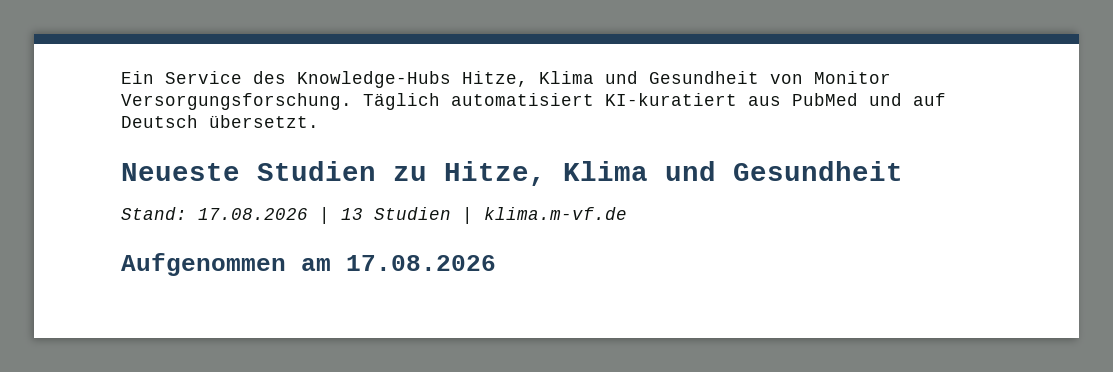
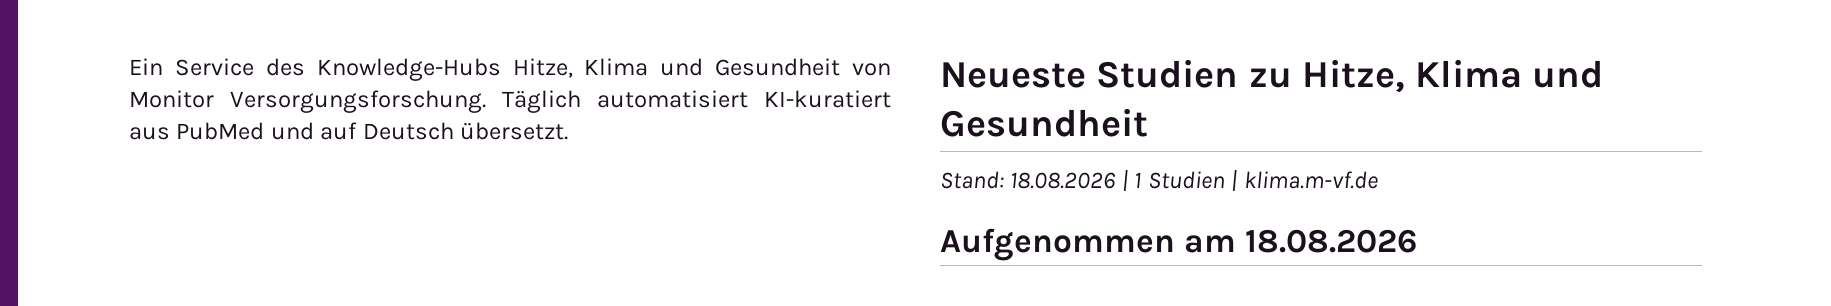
- Stand: 17.08.2026 | 13 Studien | klima.m-vf.de
+ Stand: 18.08.2026 | 1 Studien | klima.m-vf.de
- Aufgenommen am 17.08.2026
+ Aufgenommen am 18.08.2026

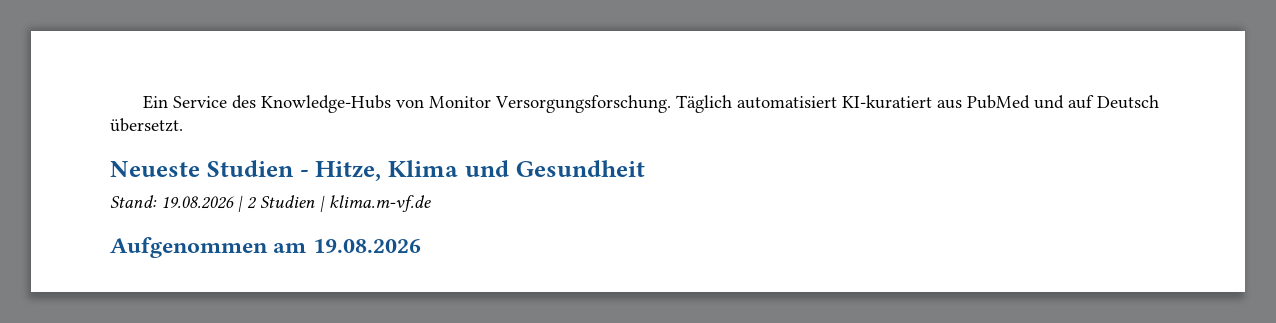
- Ein Service des Knowledge-Hubs Hitze, Klima und Gesundheit von Monitor Versorgungsforschung.
+ Ein Service des Knowledge-Hubs von Monitor Versorgungsforschung.
- Neueste Studien zu Hitze, Klima und Gesundheit
+ Neueste Studien - Hitze, Klima und Gesundheit
- Stand: 18.08.2026 | 1 Studien | klima.m-vf.de
+ Stand: 19.08.2026 | 2 Studien | klima.m-vf.de
- Aufgenommen am 18.08.2026
+ Aufgenommen am 19.08.2026

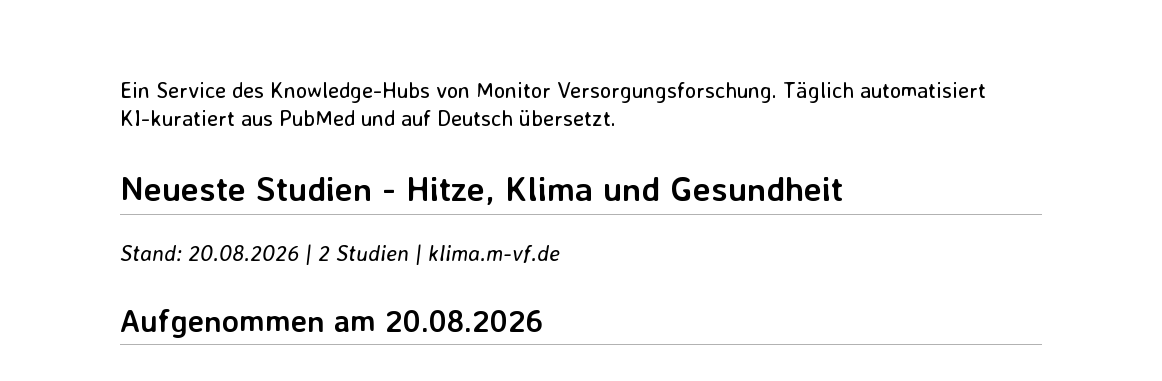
- Stand: 19.08.2026 | 2 Studien | klima.m-vf.de
+ Stand: 20.08.2026 | 2 Studien | klima.m-vf.de
- Aufgenommen am 19.08.2026
+ Aufgenommen am 20.08.2026

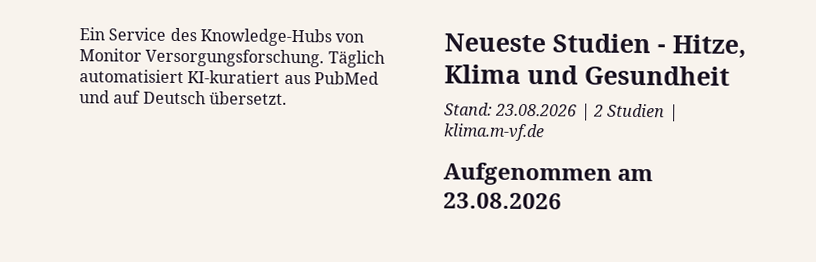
- Stand: 20.08.2026 | 2 Studien | klima.m-vf.de
+ Stand: 23.08.2026 | 2 Studien | klima.m-vf.de
- Aufgenommen am 20.08.2026
+ Aufgenommen am 23.08.2026

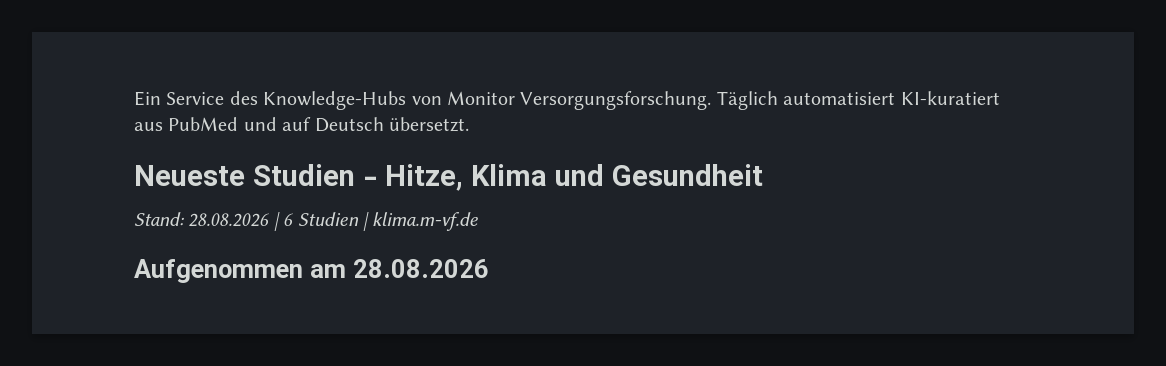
- Stand: 23.08.2026 | 2 Studien | klima.m-vf.de
+ Stand: 28.08.2026 | 6 Studien | klima.m-vf.de
- Aufgenommen am 23.08.2026
+ Aufgenommen am 28.08.2026

